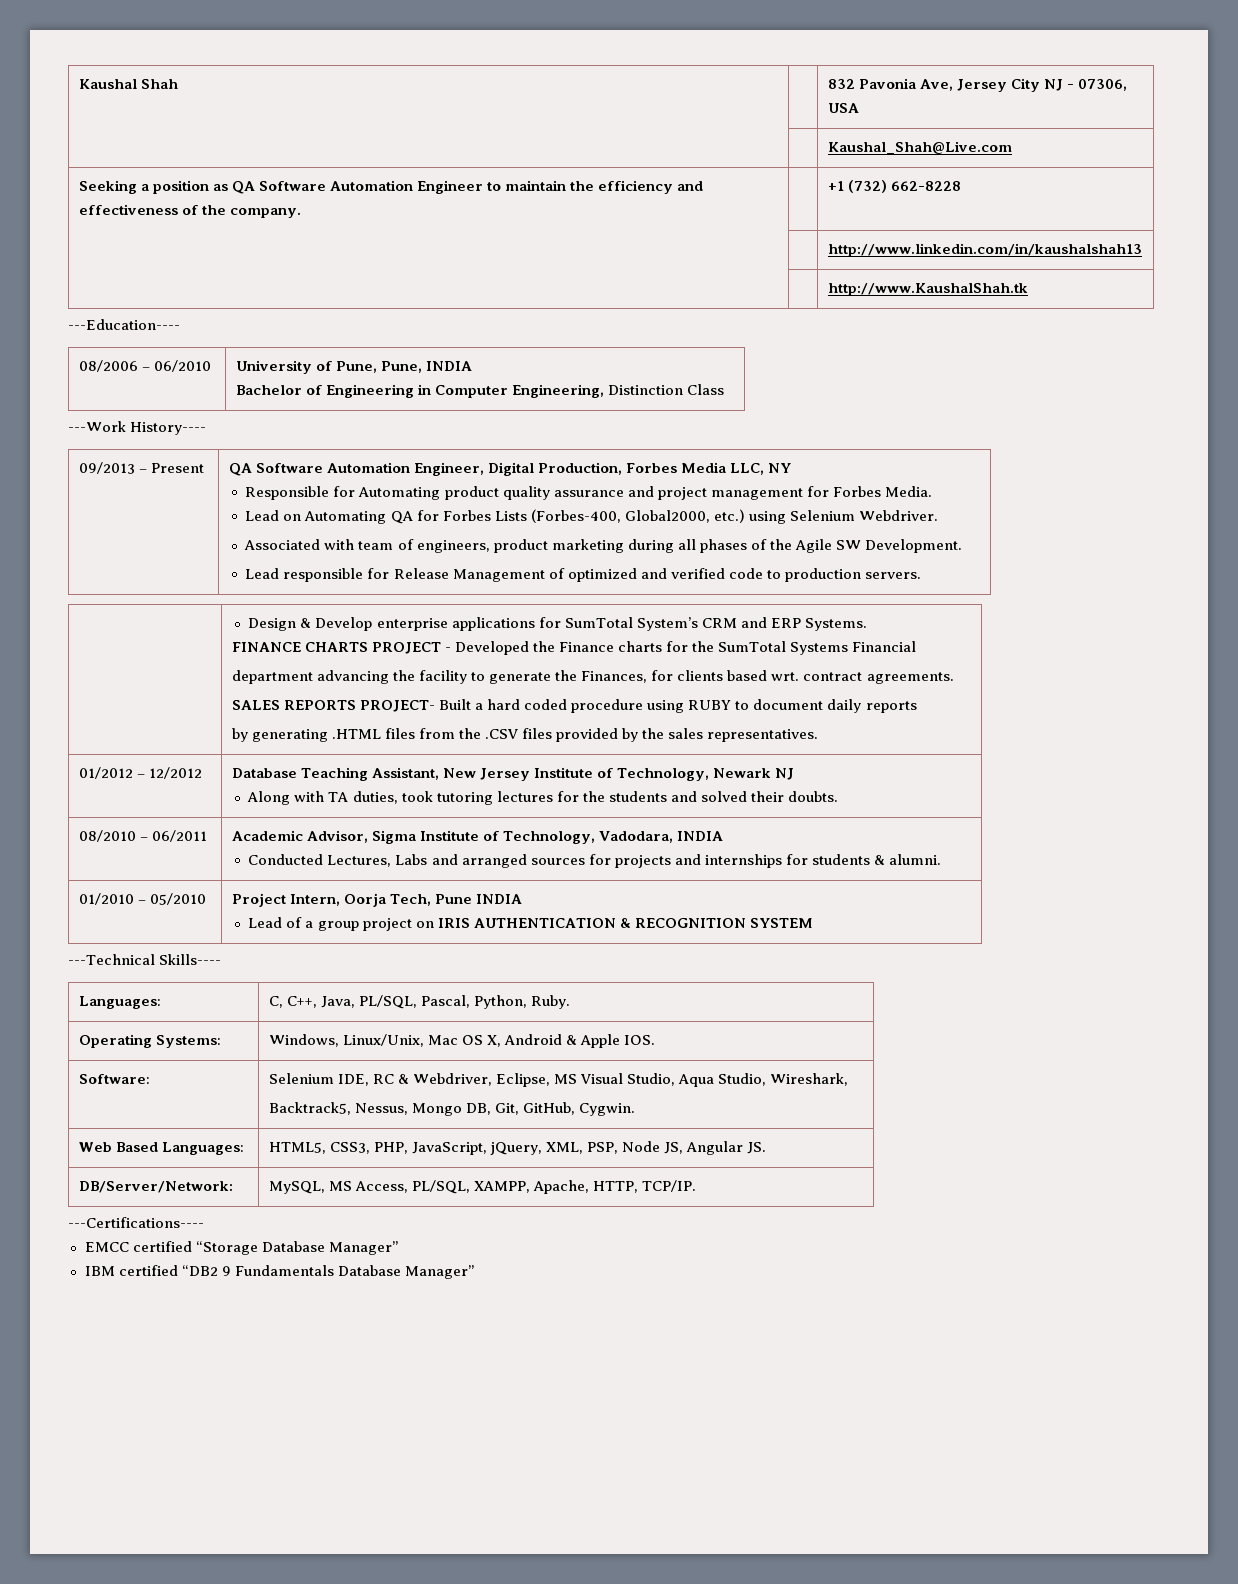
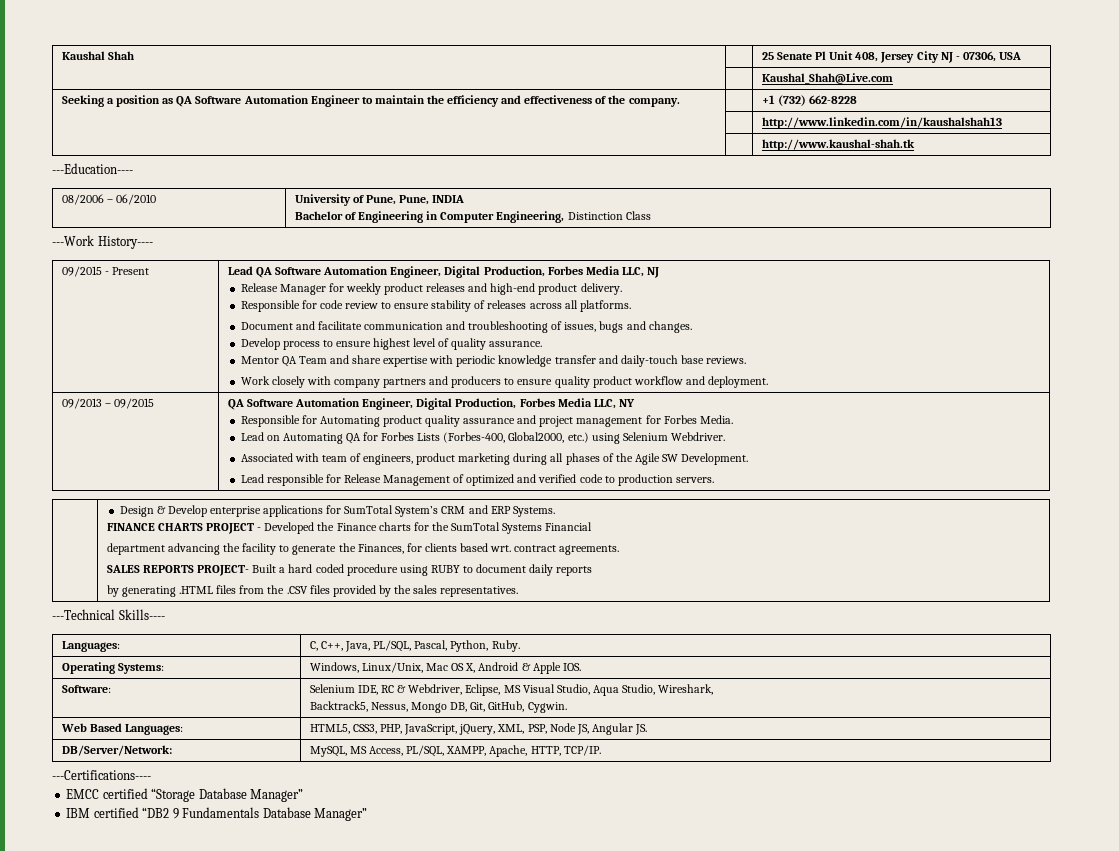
- Kaushal Shah | | 832 Pavonia Ave, Jersey City NJ - 07306, USA
+ Kaushal Shah | | 25 Senate Pl Unit 408, Jersey City NJ - 07306, USA
- | | http://www.KaushalShah.tk
+ | | http://www.kaushal-shah.tk
+ 09/2015 - Present | Lead QA Software Automation Engineer, Digital Production, Forbes Media LLC, NJ
+ Release Manager for weekly product releases and high-end product delivery.
+ Responsible for code review to ensure stability of releases across all platforms.
+ Document and facilitate communication and troubleshooting of issues, bugs and changes.
+ Develop process to ensure highest level of quality assurance.
+ Mentor QA Team and share expertise with periodic knowledge transfer and daily-touch base reviews.
+ Work closely with company partners and producers to ensure quality product workflow and deployment.
- 09/2013 – Present
+ 09/2013 – 09/2015
- 01/2012 – 12/2012 | Database Teaching Assistant, New Jersey Institute of Technology, Newark NJ
- Along with TA duties, took tutoring lectures for the students and solved their doubts.
- 08/2010 – 06/2011 | Academic Advisor, Sigma Institute of Technology, Vadodara, INDIA
- Conducted Lectures, Labs and arranged sources for projects and internships for students & alumni.
- 01/2010 – 05/2010 | Project Intern, Oorja Tech, Pune INDIA
- Lead of a group project on IRIS AUTHENTICATION & RECOGNITION SYSTEM

